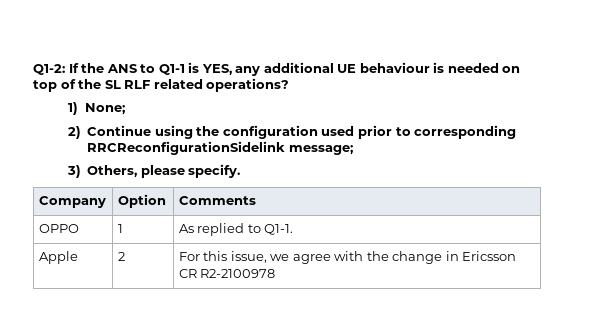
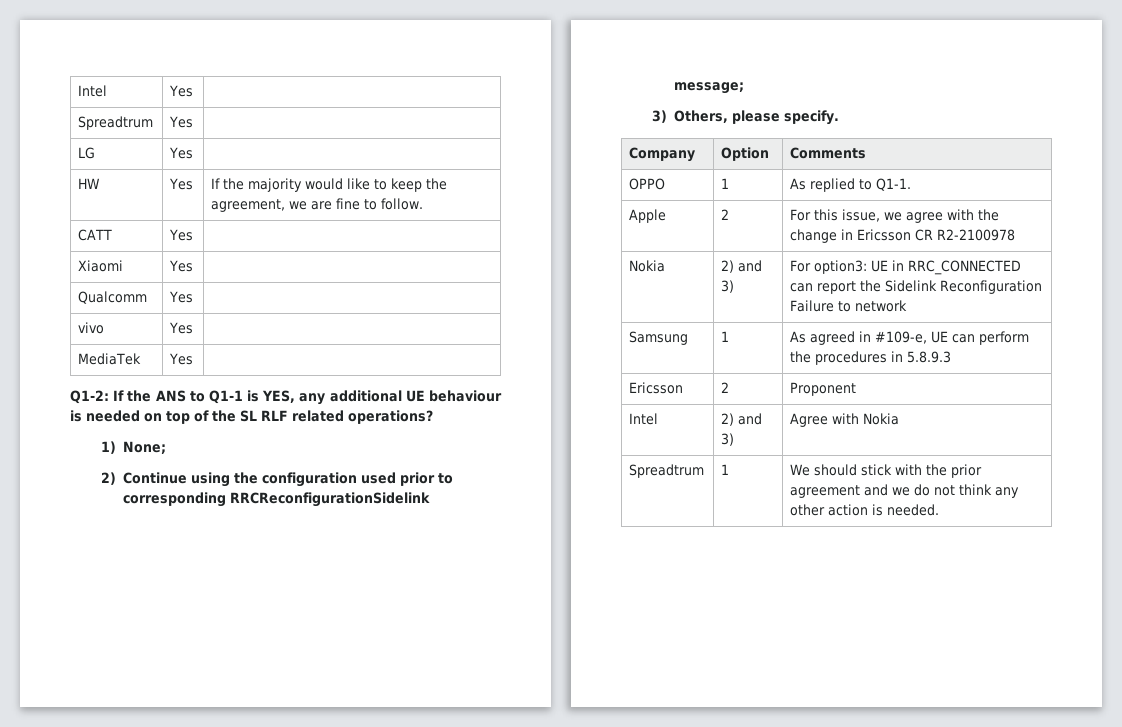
+ Intel | Yes |
+ Spreadtrum | Yes |
+ LG | Yes |
+ HW | Yes | If the majority would like to keep the agreement, we are fine to follow.
+ CATT | Yes |
+ Xiaomi | Yes |
+ Qualcomm | Yes |
+ vivo | Yes |
+ MediaTek | Yes |
+ Nokia | 2) and 3) | For option3: UE in RRC_CONNECTED can report the Sidelink Reconfiguration Failure to network
+ Samsung | 1 | As agreed in #109-e, UE can perform the procedures in 5.8.9.3
+ Ericsson | 2 | Proponent
+ Intel | 2) and 3) | Agree with Nokia
+ Spreadtrum | 1 | We should stick with the prior agreement and we do not think any other action is needed.

